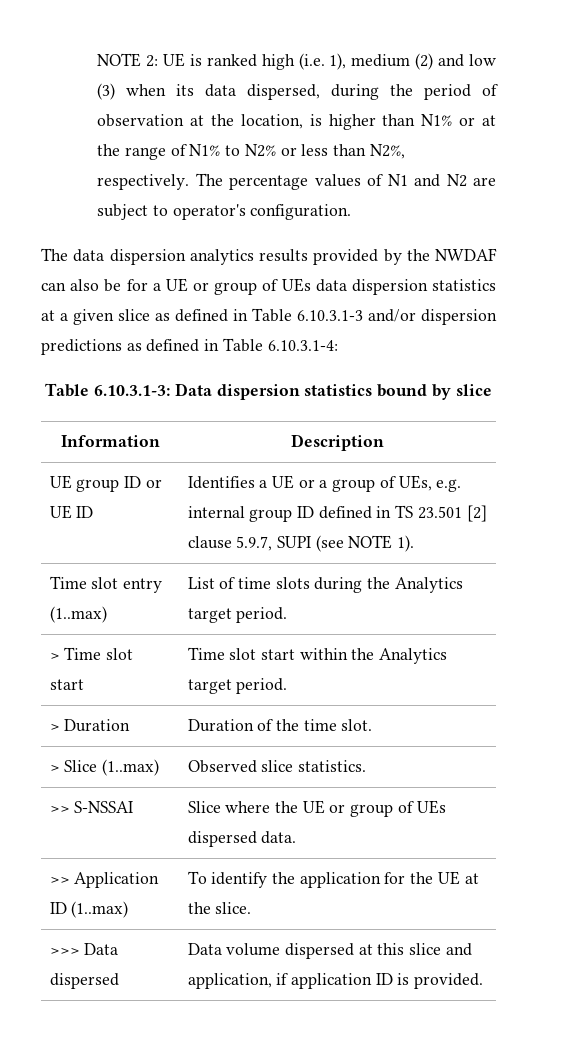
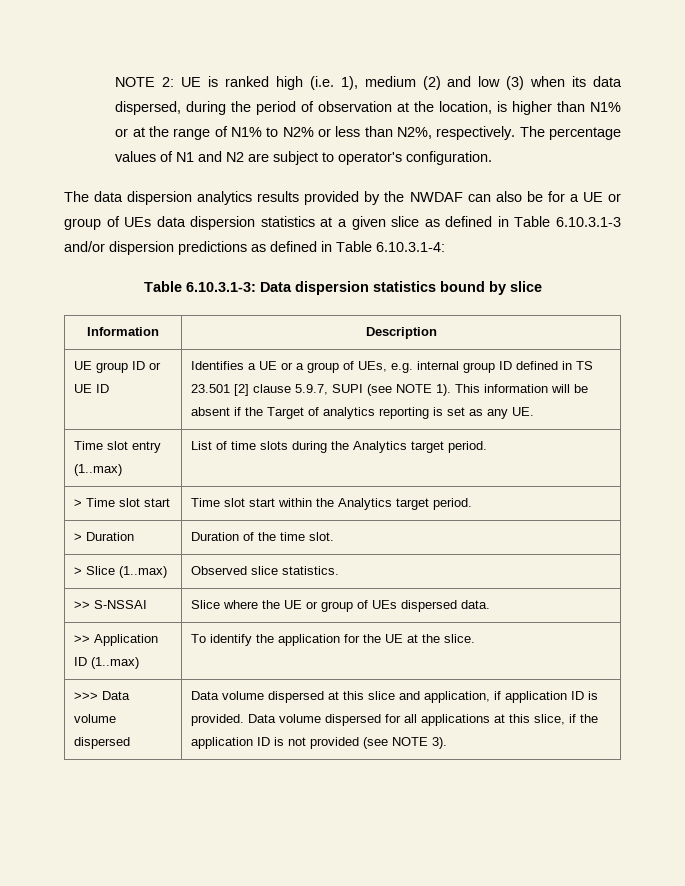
+ This information will be absent if the Target of analytics reporting is set as any UE.
- >>> Data dispersed | Data volume dispersed at this slice and application, if application ID is provided.
+ >>> Data volume dispersed | Data volume dispersed at this slice and application, if application ID is provided. Data volume dispersed for all applications at this slice, if the application ID is not provided (see NOTE 3).

